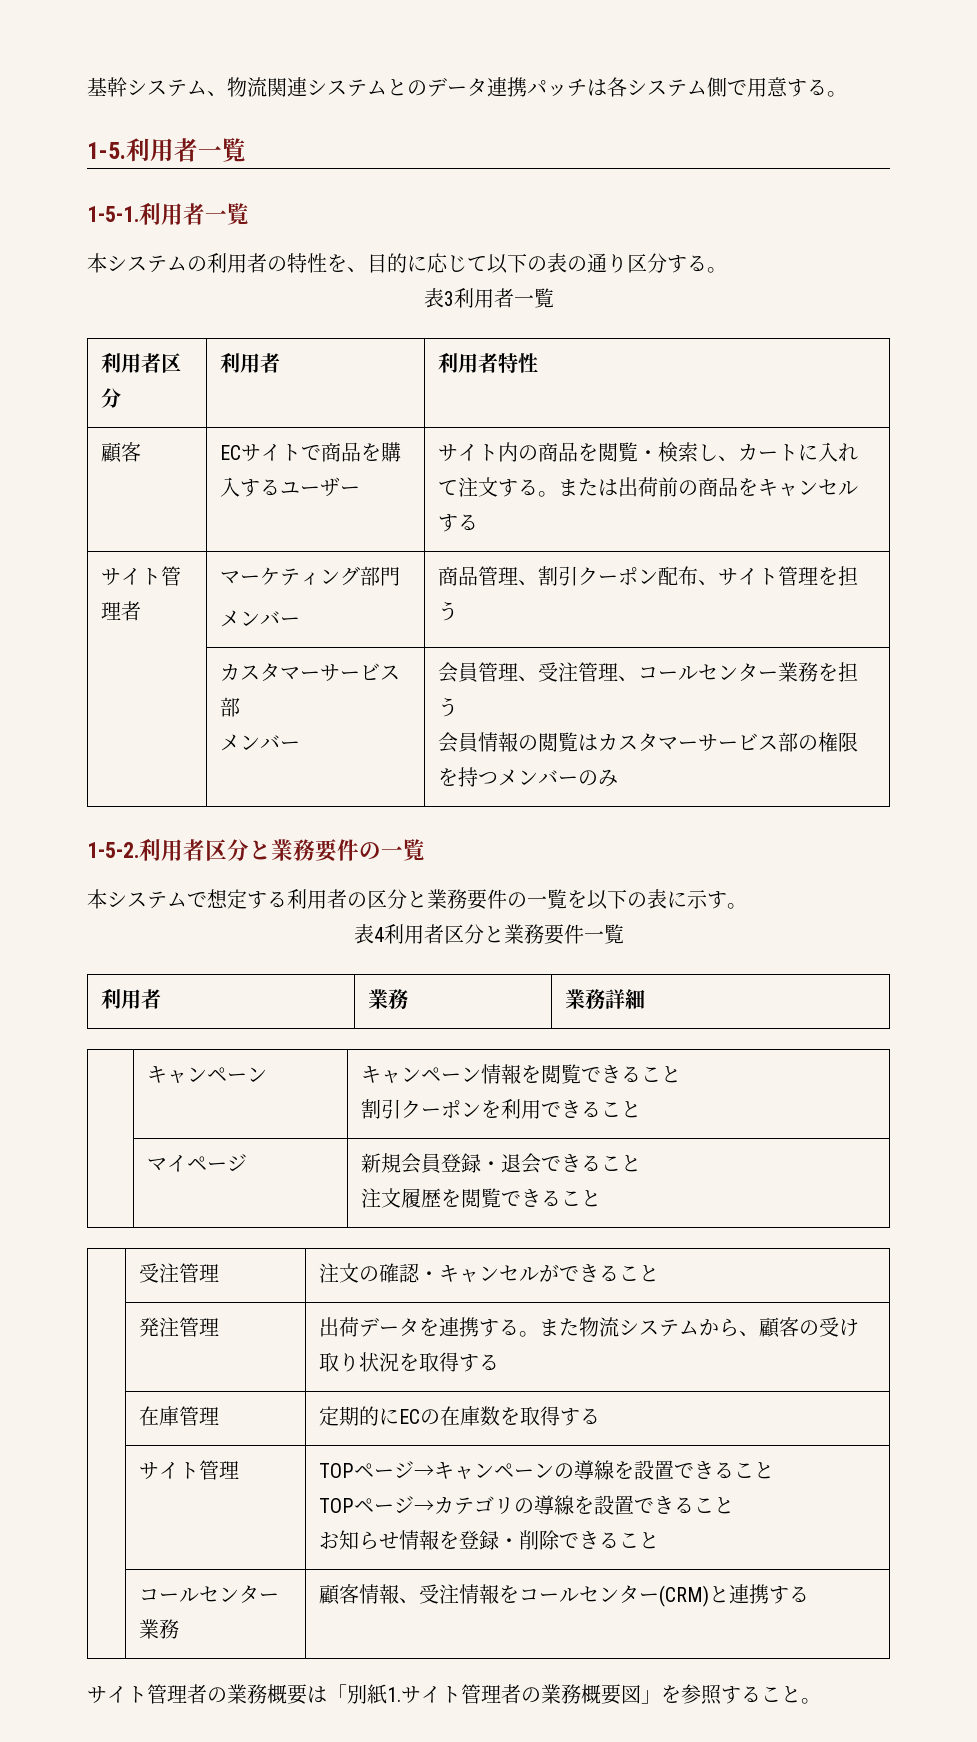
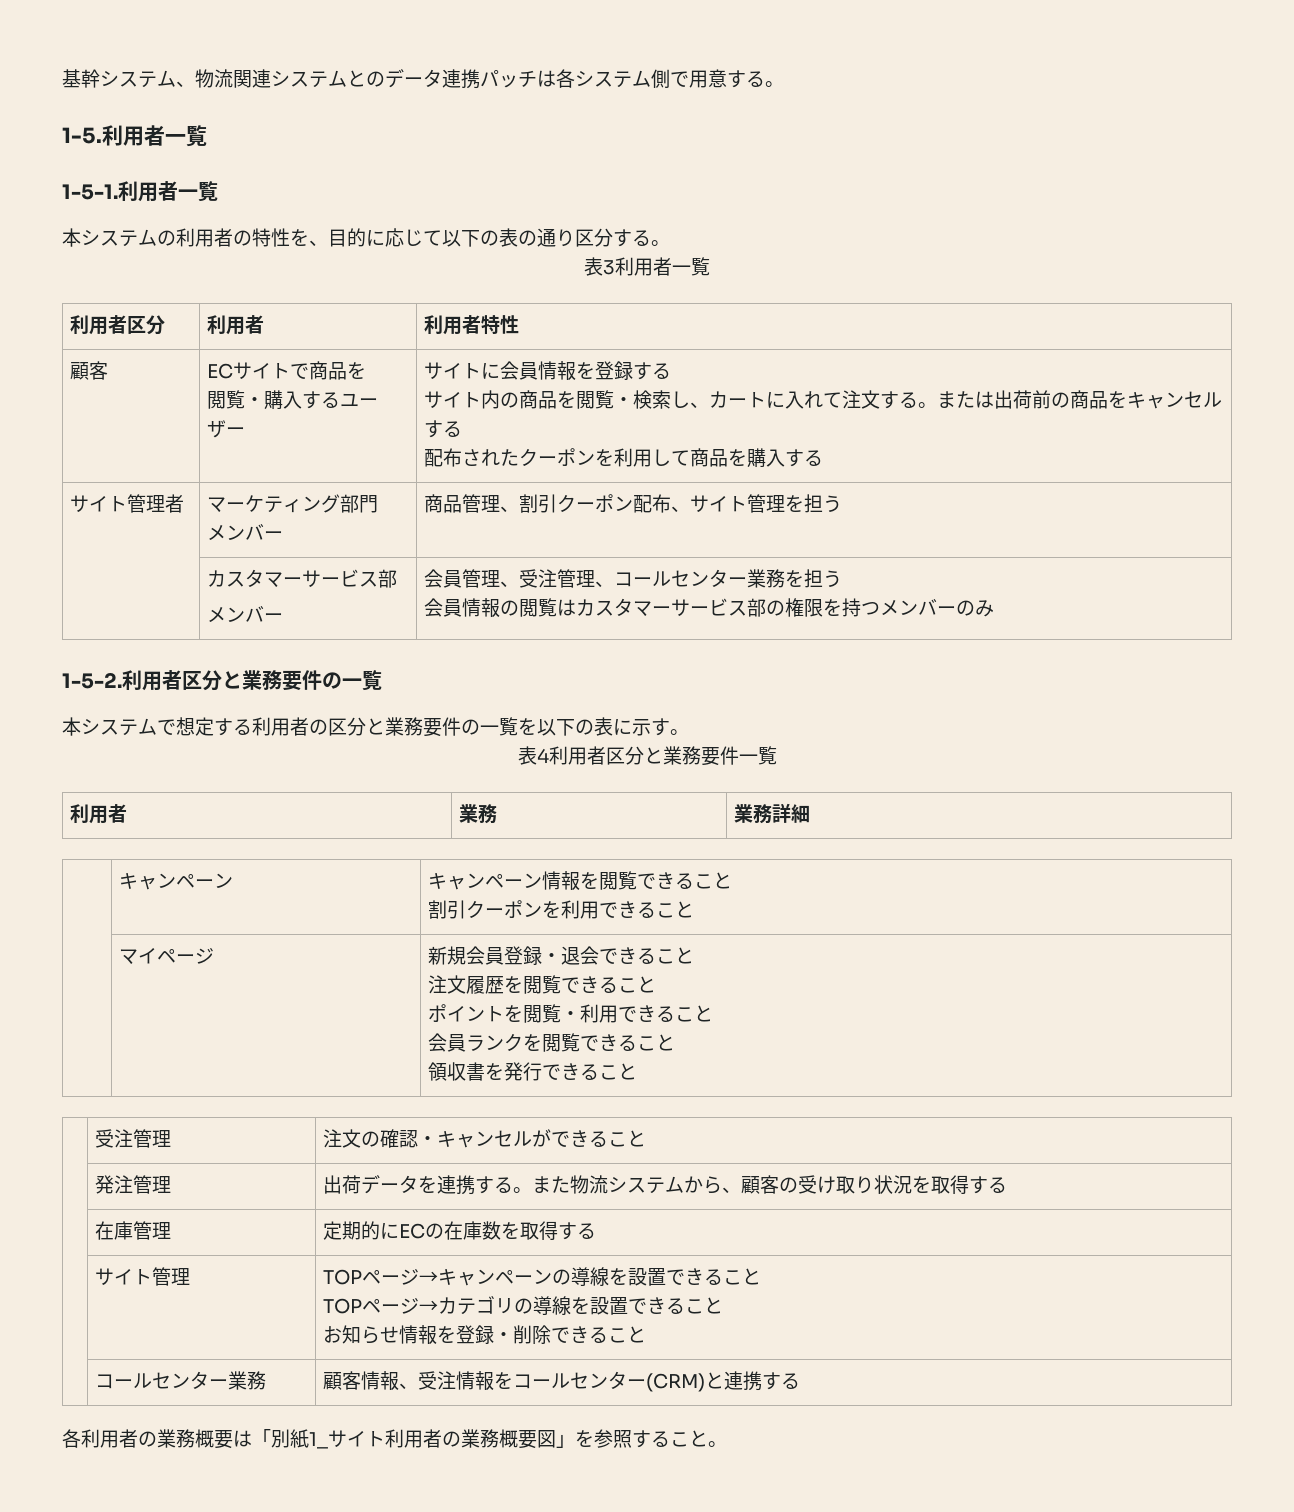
- ECサイトで商品を購入するユーザー
+ ECサイトで商品を
+ 閲覧・購入するユーザー
+ サイトに会員情報を登録する
+ 配布されたクーポンを利用して商品を購入する
  | マイページ | 新規会員登録・退会できること
  注文履歴を閲覧できること
+ ポイントを閲覧・利用できること
+ 会員ランクを閲覧できること
+ 領収書を発行できること
- サイト管理者の業務概要は「別紙1.サイト管理者の業務概要図」を参照すること。
+ 各利用者の業務概要は「別紙1_サイト利用者の業務概要図」を参照すること。

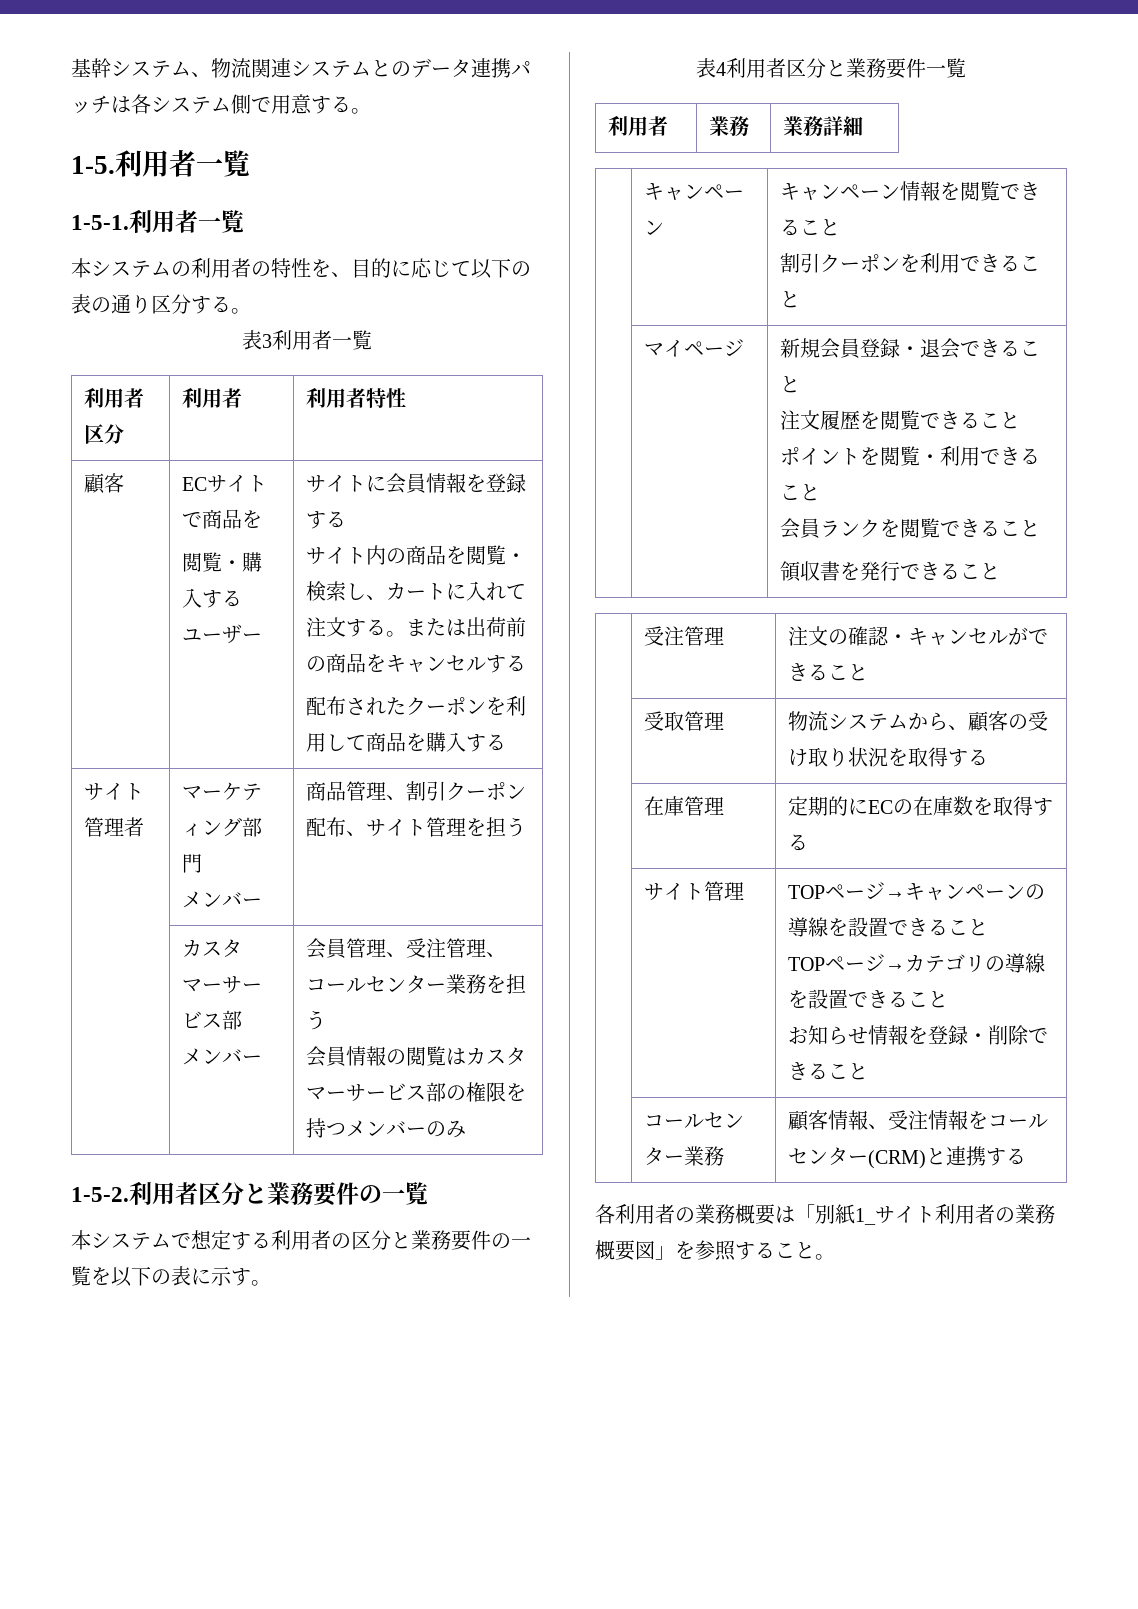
- | 発注管理 | 出荷データを連携する。また物流システムから、顧客の受け取り状況を取得する
+ | 受取管理 | 物流システムから、顧客の受け取り状況を取得する

